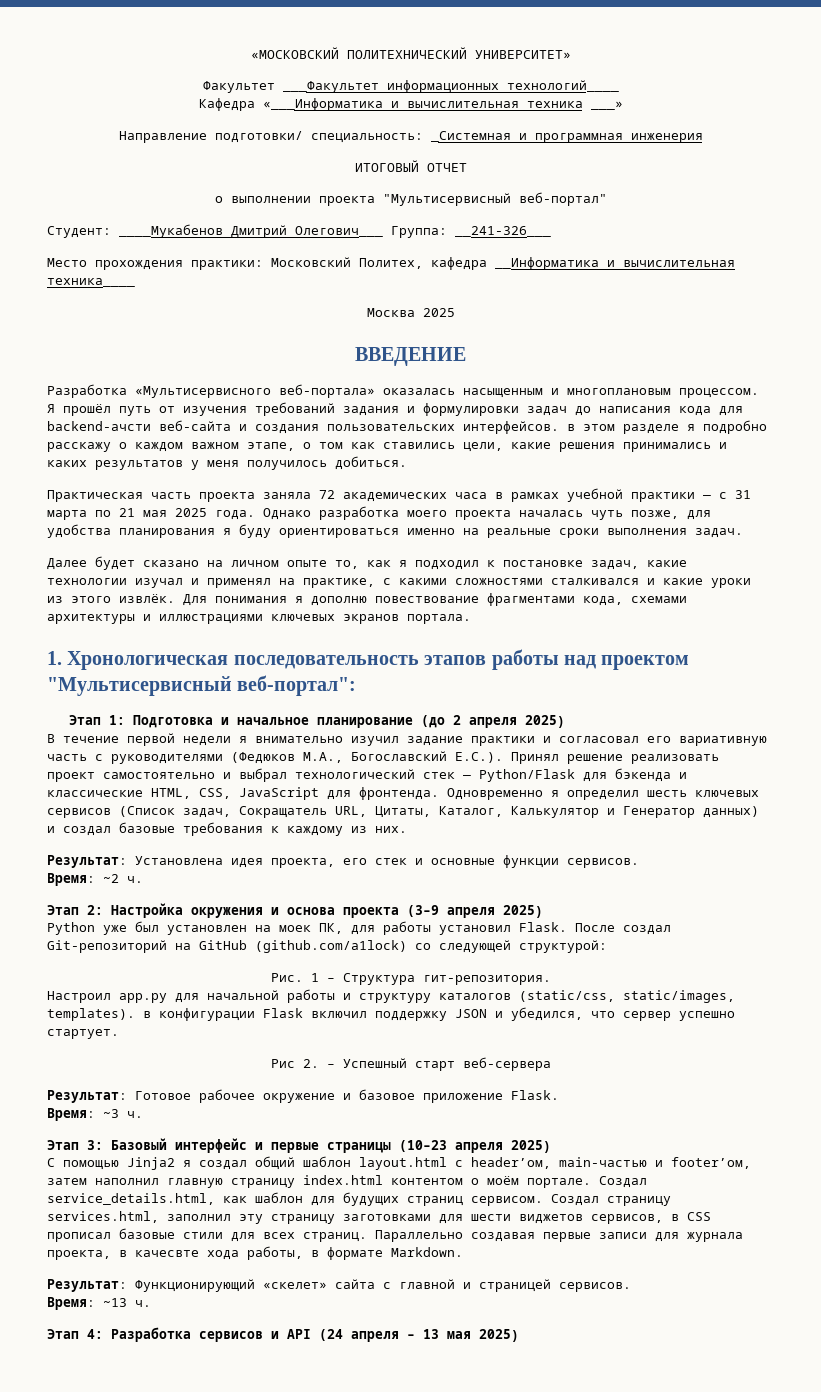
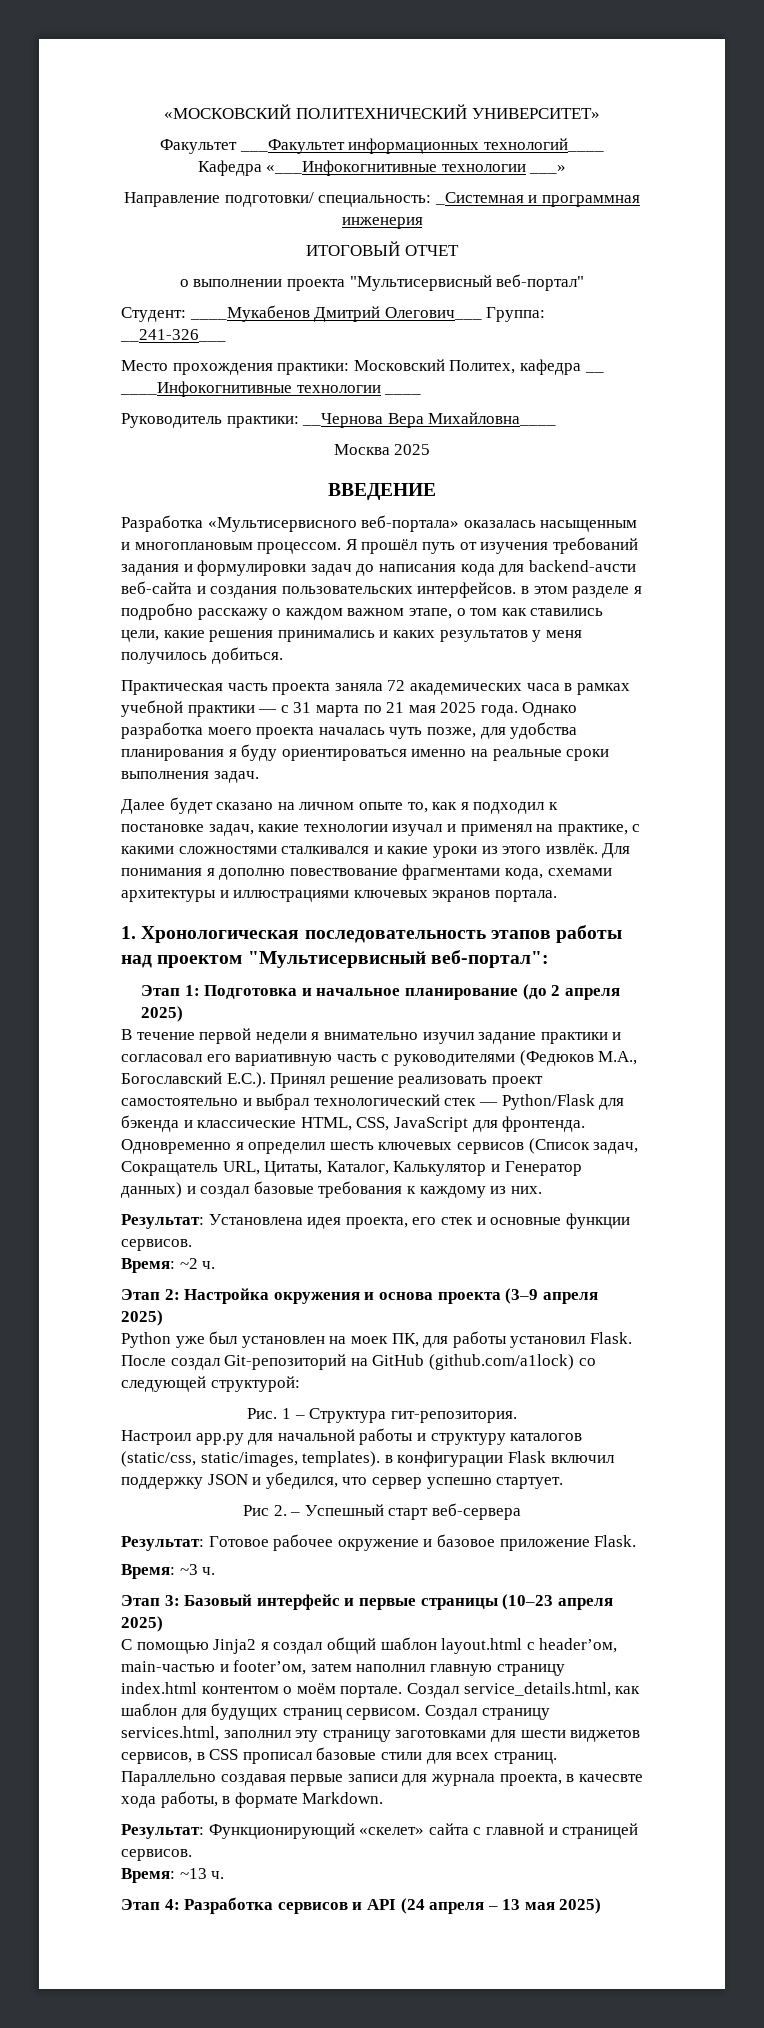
- Кафедра «___Информатика и вычислительная техника ___»
+ Кафедра «___Инфокогнитивные технологии ___»
- Место прохождения практики: Московский Политех, кафедра __Информатика и вычислительная техника____
+ Место прохождения практики: Московский Политех, кафедра __ ____Инфокогнитивные технологии ____
+ Руководитель практики: __Чернова Вера Михайловна____

